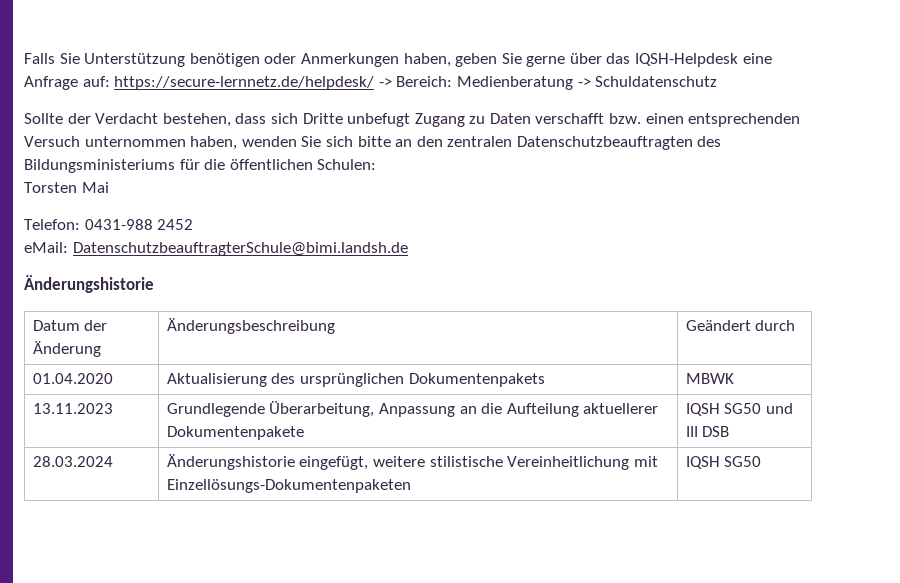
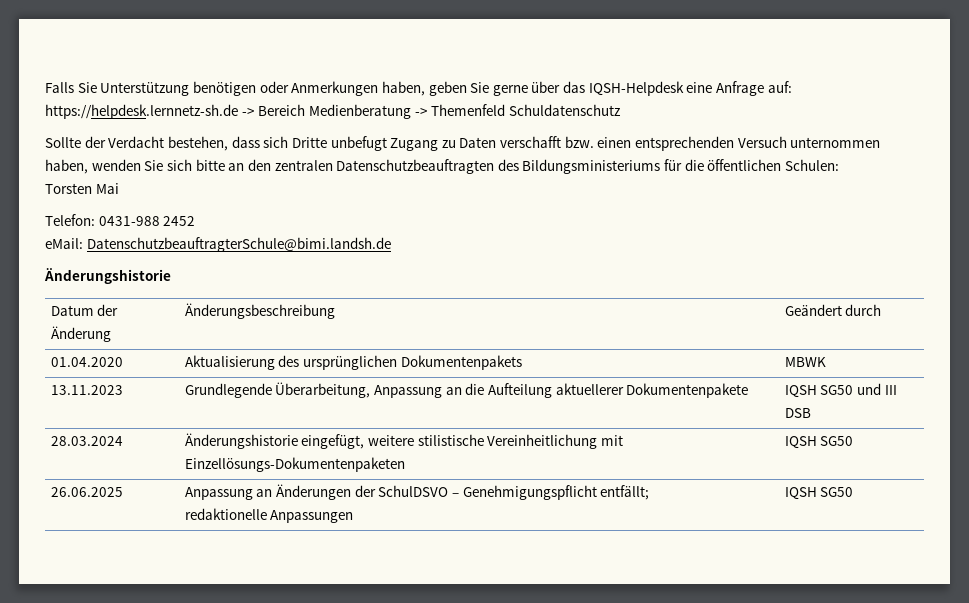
- Falls Sie Unterstützung benötigen oder Anmerkungen haben, geben Sie gerne über das IQSH-Helpdesk eine Anfrage auf: https://secure-lernnetz.de/helpdesk/ -> Bereich: Medienberatung -> Schuldatenschutz
+ Falls Sie Unterstützung benötigen oder Anmerkungen haben, geben Sie gerne über das IQSH-Helpdesk eine Anfrage auf: https://helpdesk.lernnetz-sh.de -> Bereich Medienberatung -> Themenfeld Schuldatenschutz
+ 26.06.2025 | Anpassung an Änderungen der SchulDSVO – Genehmigungspflicht entfällt;
+ redaktionelle Anpassungen | IQSH SG50

